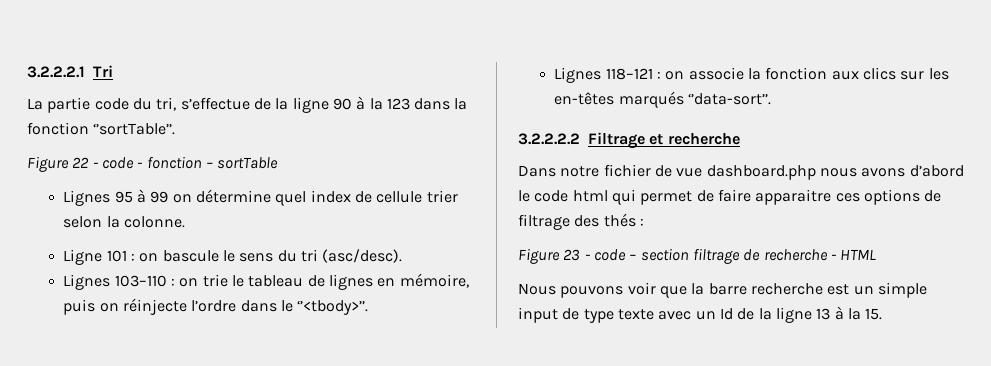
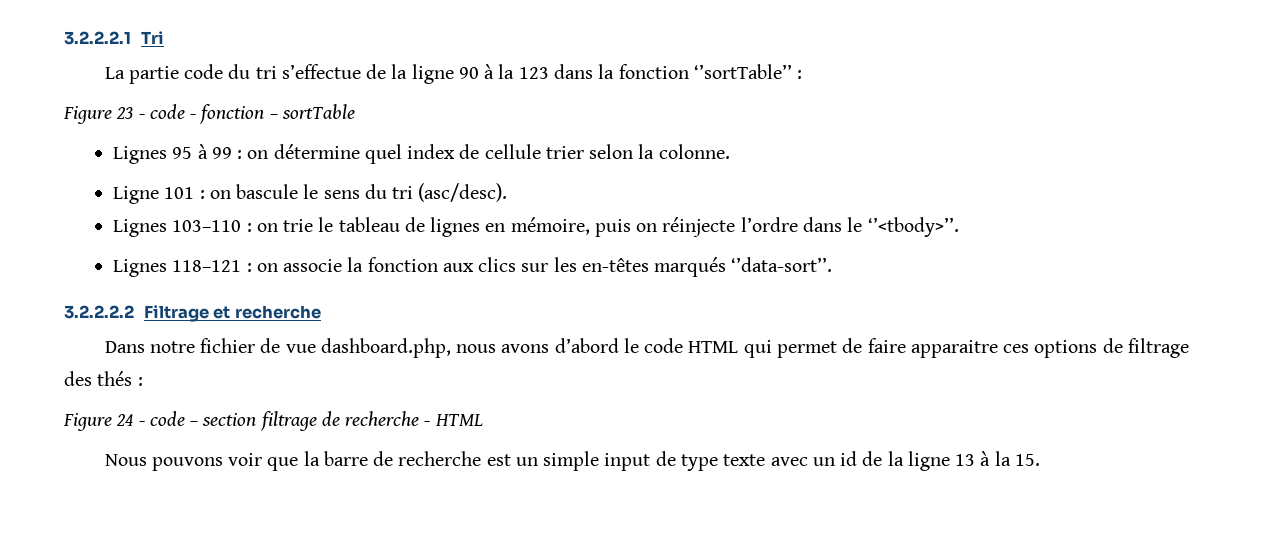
- La partie code du tri, s’effectue de la ligne 90 à la 123 dans la fonction ‘’sortTable’’.
- Figure 22 - code - fonction – sortTable
+ La partie code du tri s’effectue de la ligne 90 à la 123 dans la fonction ‘’sortTable’’ :
+ Figure 23 - code - fonction – sortTable
- Lignes 95 à 99 on détermine quel index de cellule trier selon la colonne.
+ Lignes 95 à 99 : on détermine quel index de cellule trier selon la colonne.
- Dans notre fichier de vue dashboard.php nous avons d’abord le code html qui permet de faire apparaitre ces options de filtrage des thés :
+ Dans notre fichier de vue dashboard.php, nous avons d’abord le code HTML qui permet de faire apparaitre ces options de filtrage des thés :
- Figure 23 - code – section filtrage de recherche - HTML
+ Figure 24 - code – section filtrage de recherche - HTML
- Nous pouvons voir que la barre recherche est un simple input de type texte avec un Id de la ligne 13 à la 15.
+ Nous pouvons voir que la barre de recherche est un simple input de type texte avec un id de la ligne 13 à la 15.

